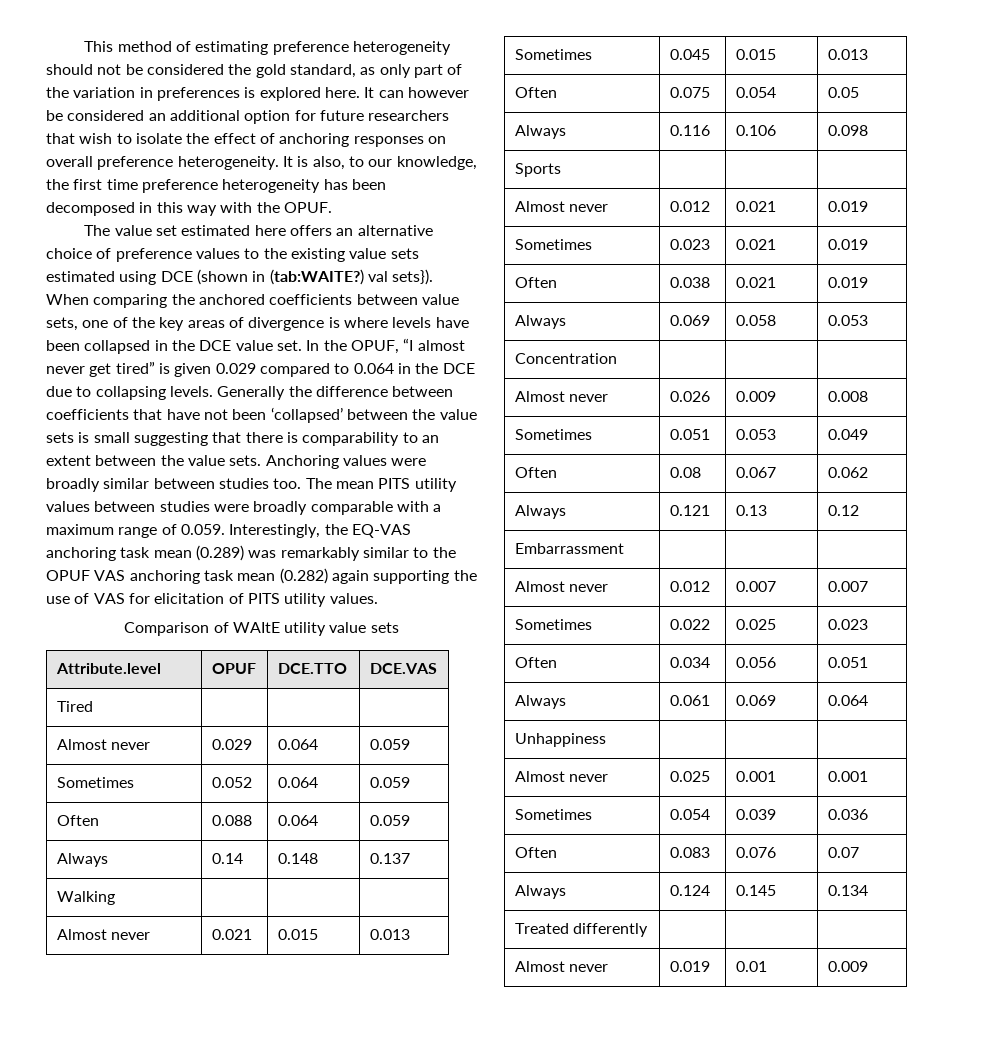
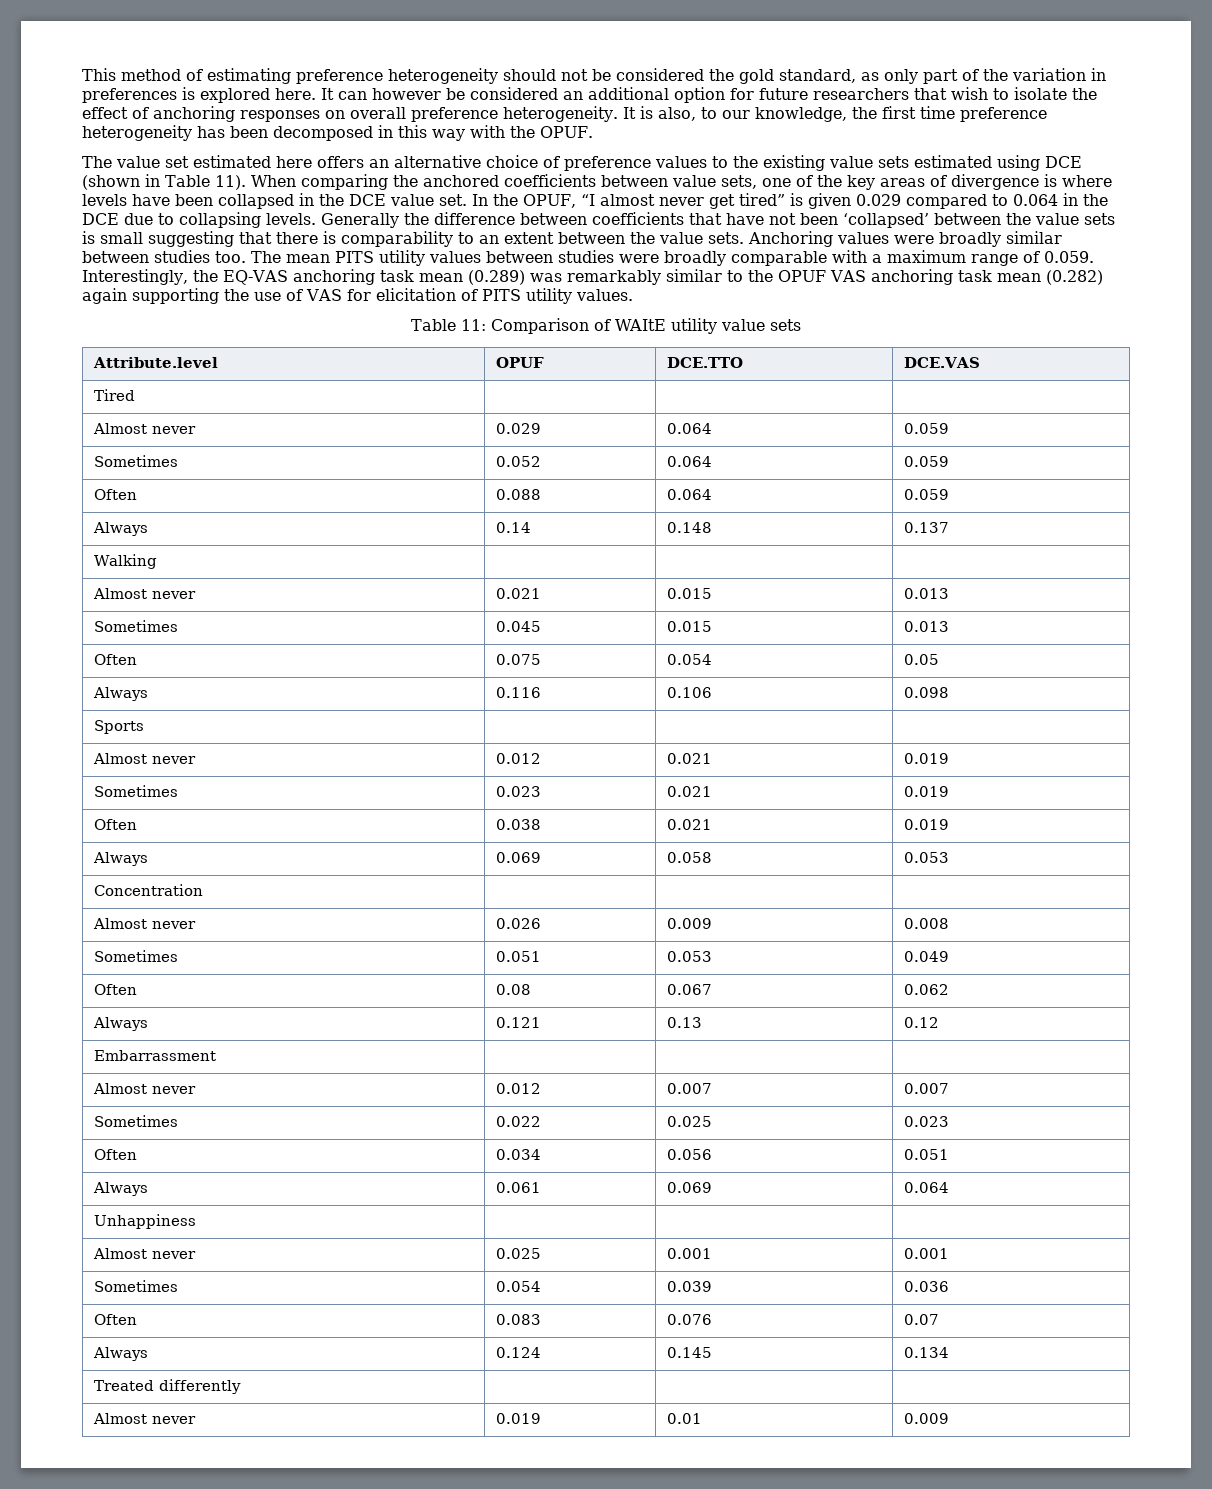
- The value set estimated here offers an alternative choice of preference values to the existing value sets estimated using DCE (shown in (tab:WAITE?) val sets}).
+ The value set estimated here offers an alternative choice of preference values to the existing value sets estimated using DCE (shown in Table 11).
- Comparison of WAItE utility value sets
+ Table 11: Comparison of WAItE utility value sets

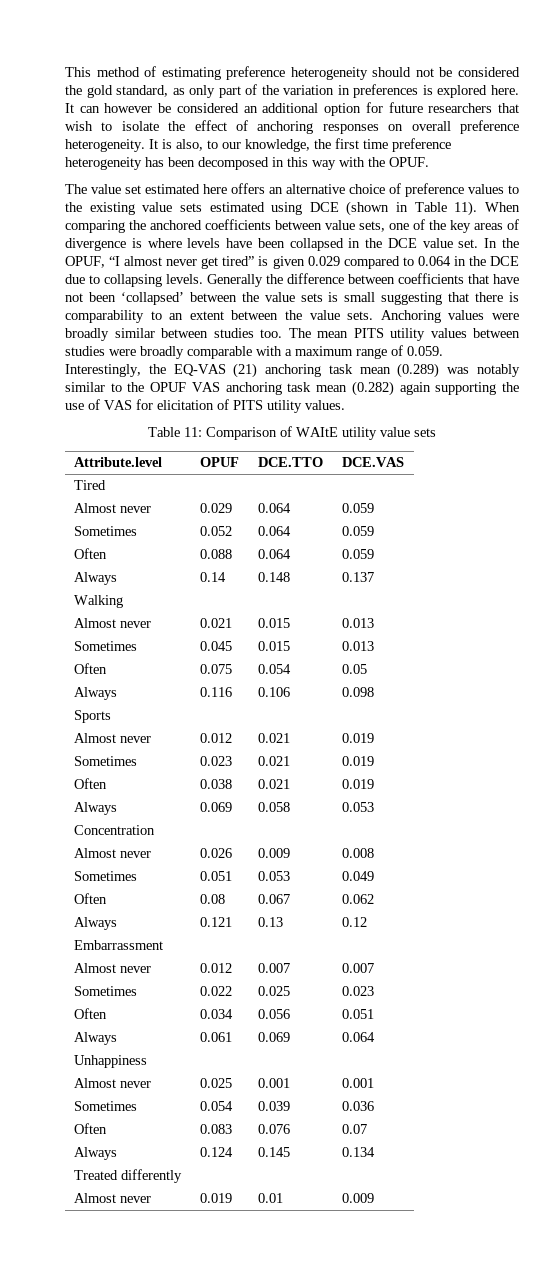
- The mean PITS utility values between studies were broadly comparable with a maximum range of 0.059. Interestingly, the EQ-VAS anchoring task mean (0.289) was remarkably similar to the OPUF VAS anchoring task mean (0.282) again supporting the use of VAS for elicitation of PITS utility values.
+ The mean PITS utility values between studies were broadly comparable with a maximum range of 0.059. Interestingly, the EQ-VAS (21) anchoring task mean (0.289) was notably similar to the OPUF VAS anchoring task mean (0.282) again supporting the use of VAS for elicitation of PITS utility values.

